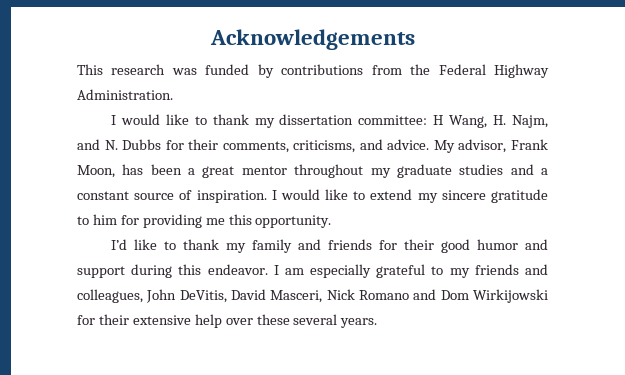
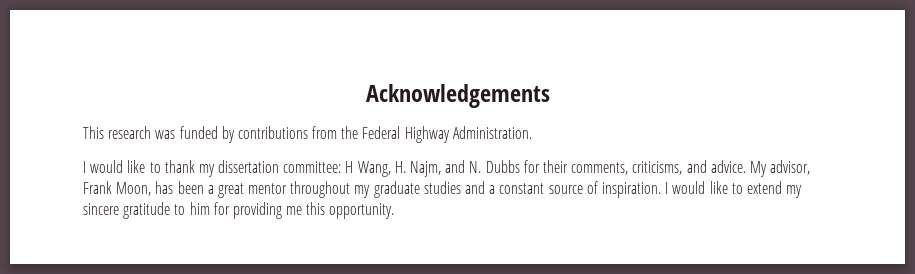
- I’d like to thank my family and friends for their good humor and support during this endeavor. I am especially grateful to my friends and colleagues, John DeVitis, David Masceri, Nick Romano and Dom Wirkijowski for their extensive help over these several years.

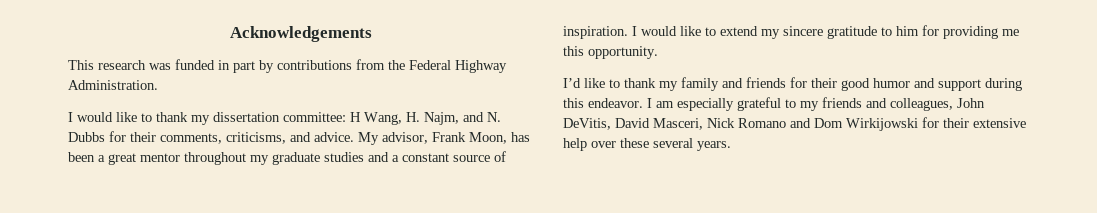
- This research was funded by contributions from the Federal Highway Administration.
+ This research was funded in part by contributions from the Federal Highway Administration.
+ I’d like to thank my family and friends for their good humor and support during this endeavor. I am especially grateful to my friends and colleagues, John DeVitis, David Masceri, Nick Romano and Dom Wirkijowski for their extensive help over these several years.

